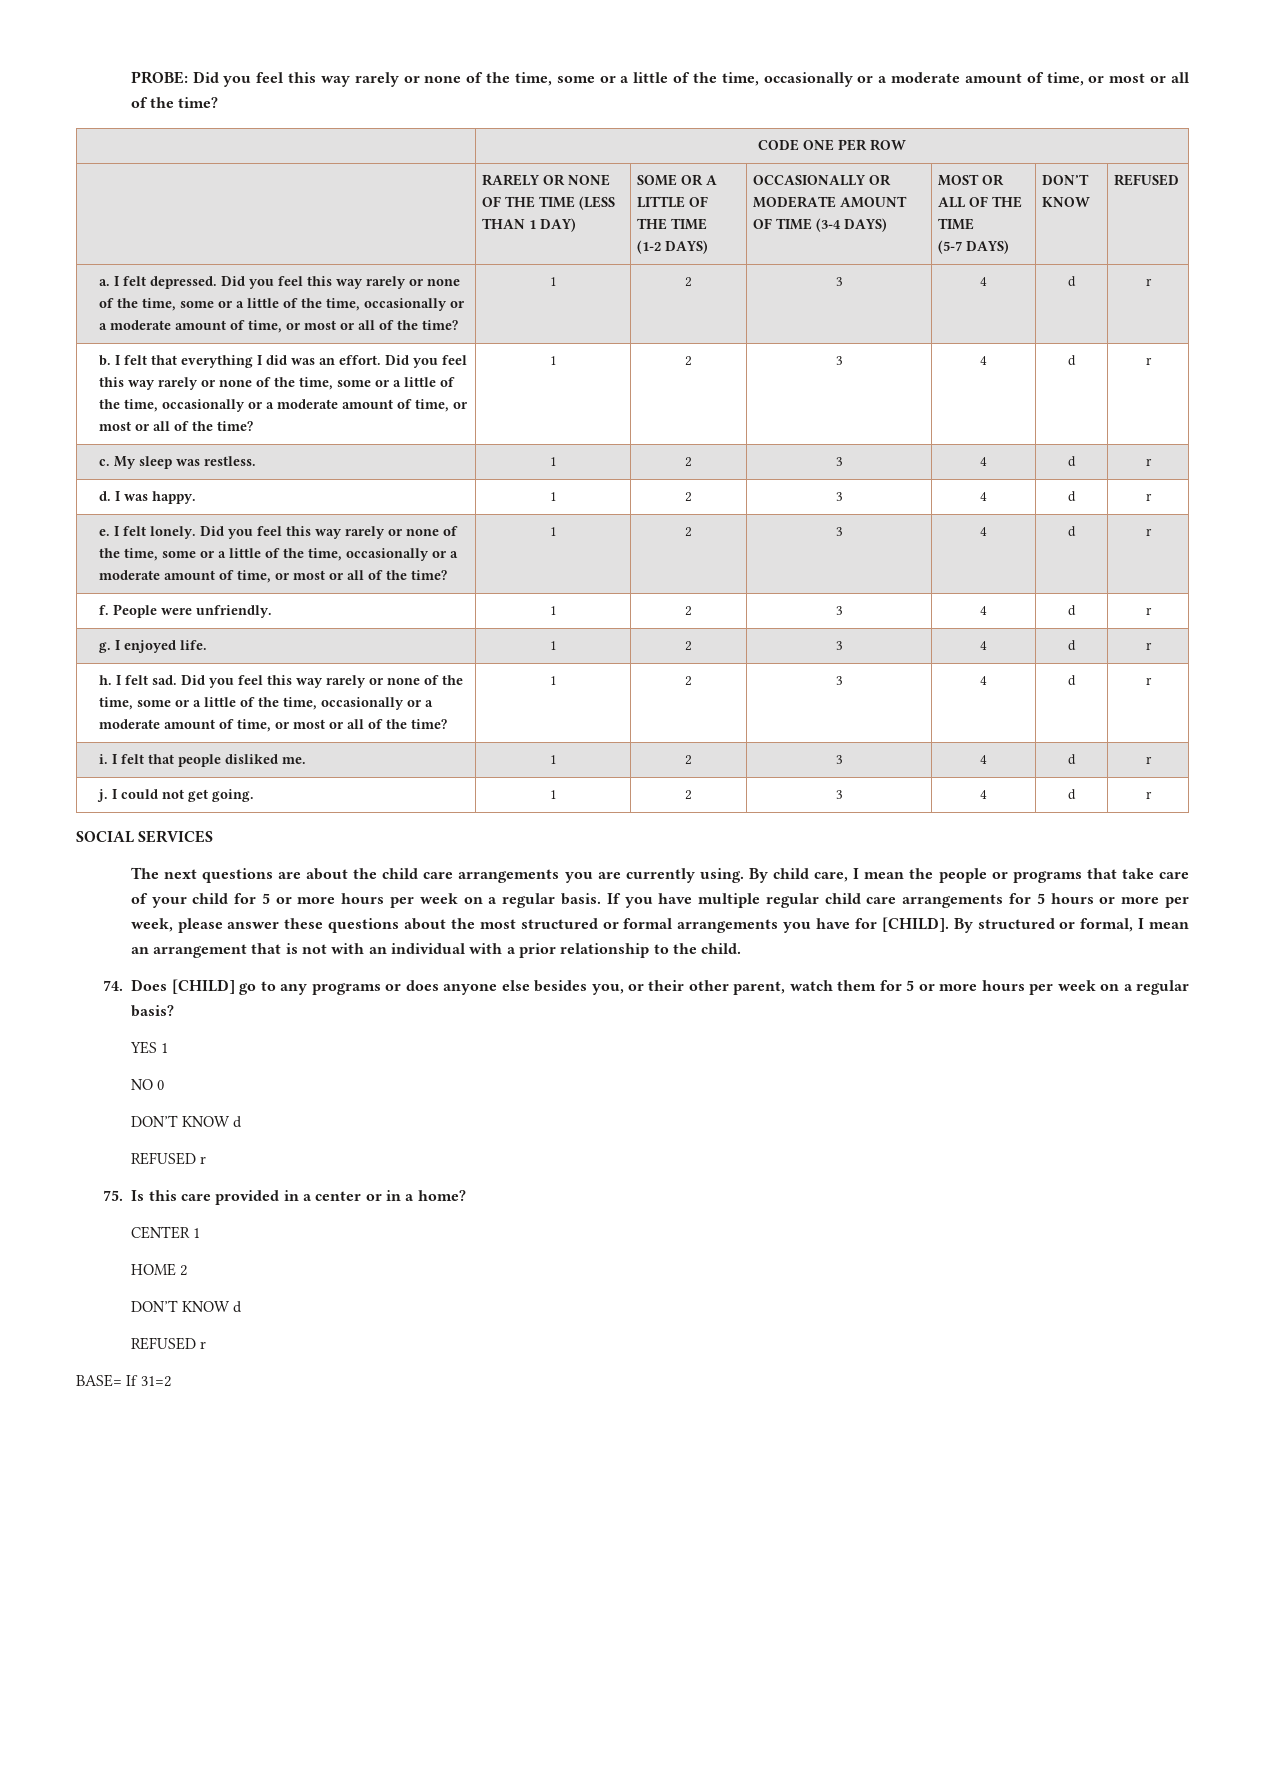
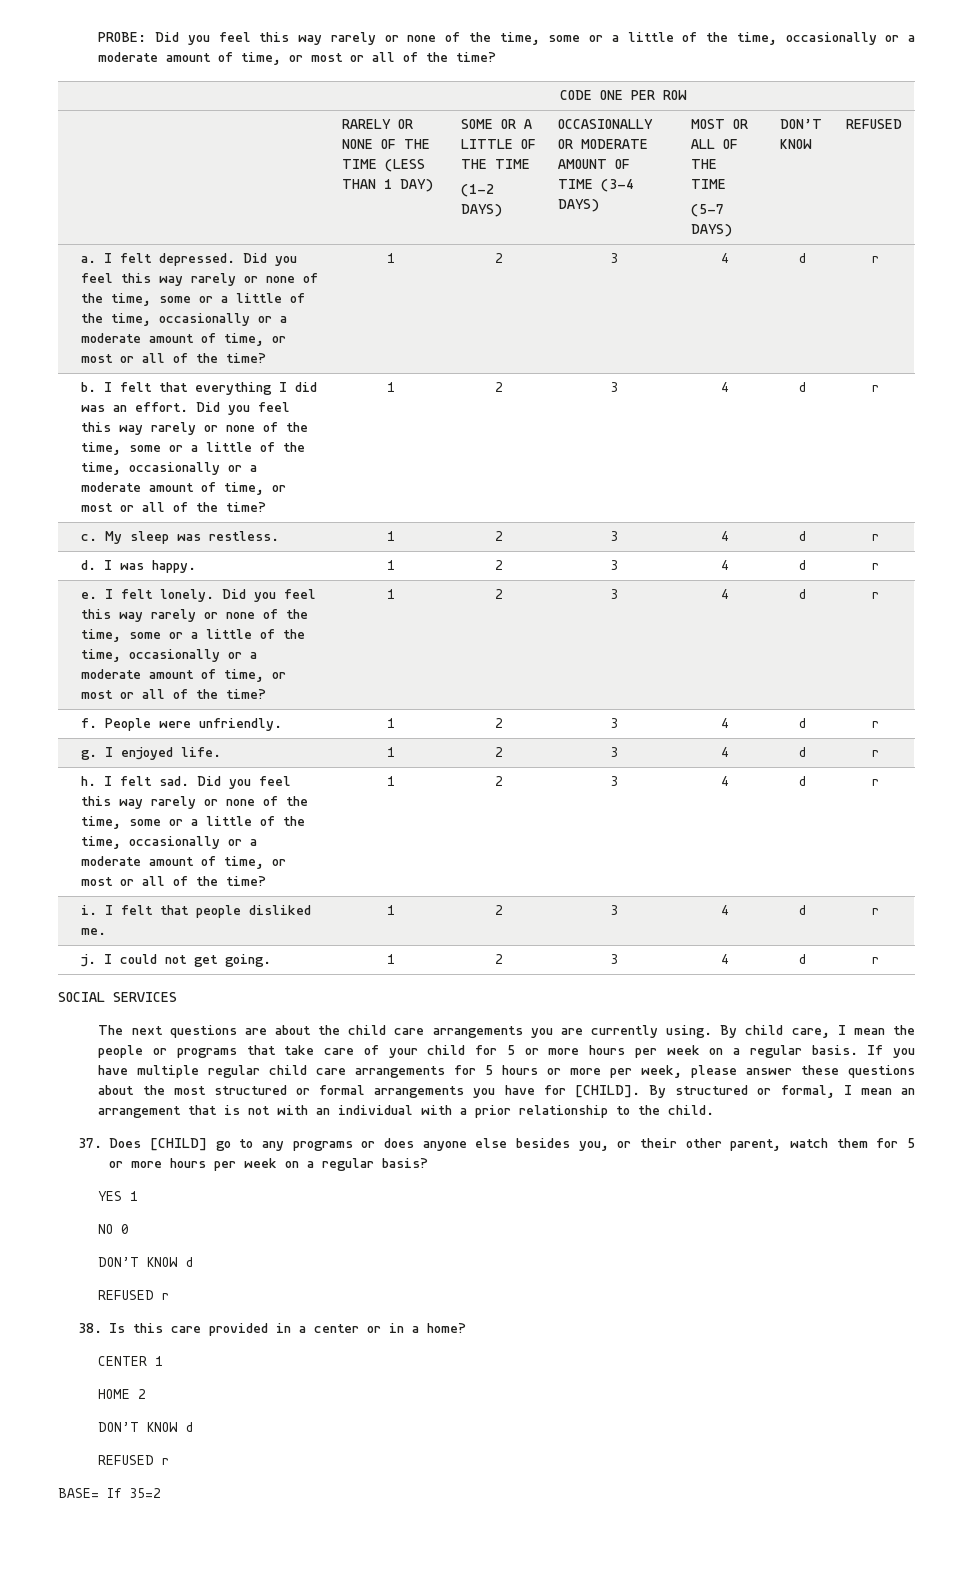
- 74. Does [CHILD] go to any programs or does anyone else besides you, or their other parent, watch them for 5 or more hours per week on a regular basis?
+ 37. Does [CHILD] go to any programs or does anyone else besides you, or their other parent, watch them for 5 or more hours per week on a regular basis?
- 75. Is this care provided in a center or in a home?
+ 38. Is this care provided in a center or in a home?
- BASE= If 31=2
+ BASE= If 35=2

